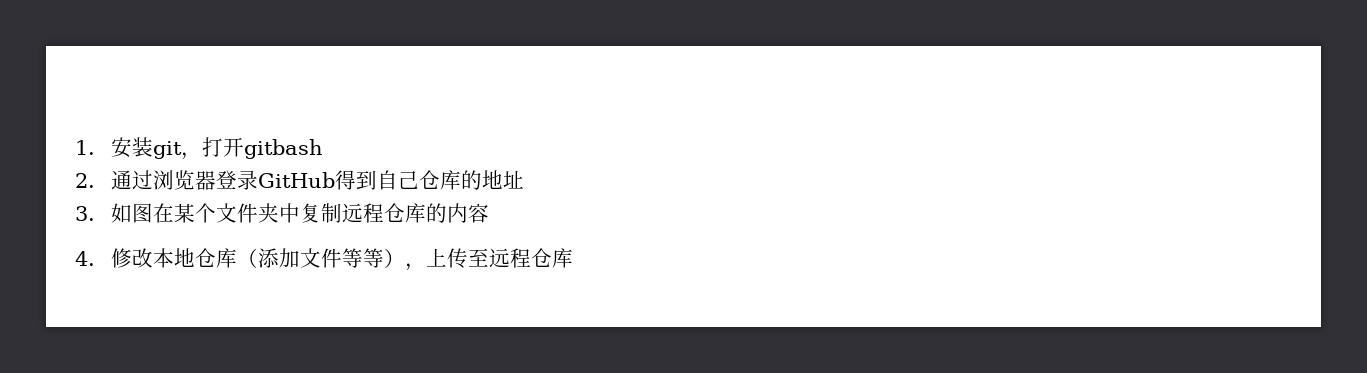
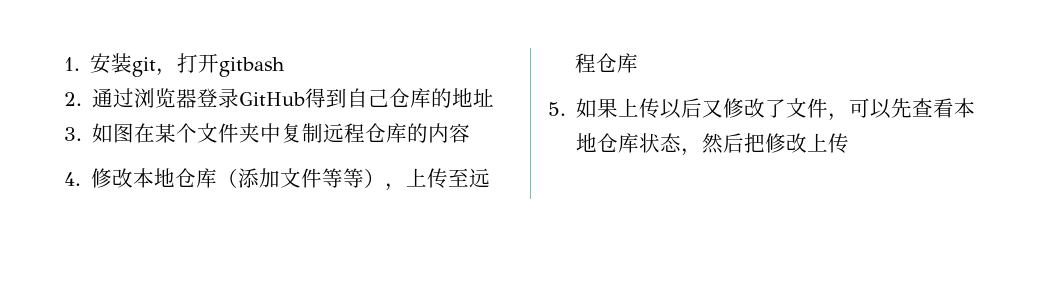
+ 5.如果上传以后又修改了文件，可以先查看本地仓库状态，然后把修改上传

